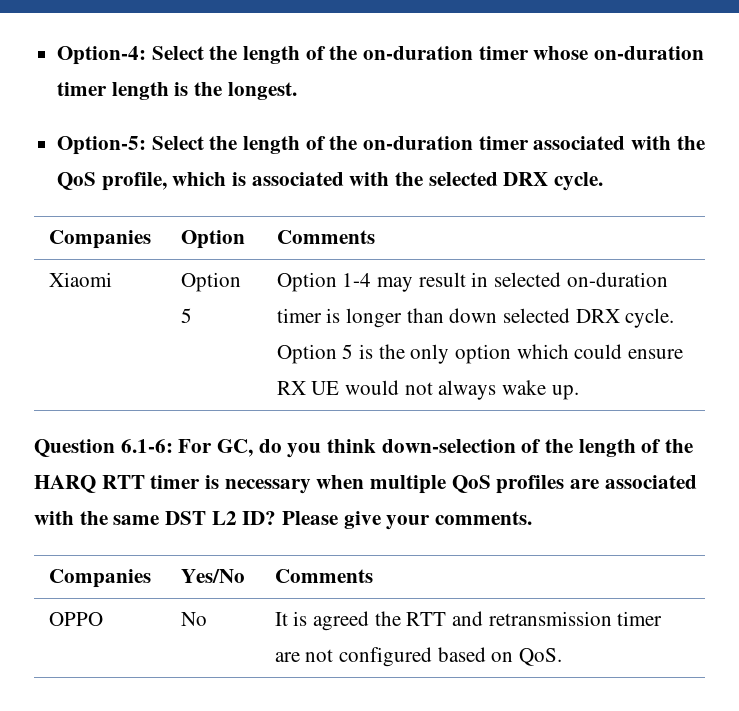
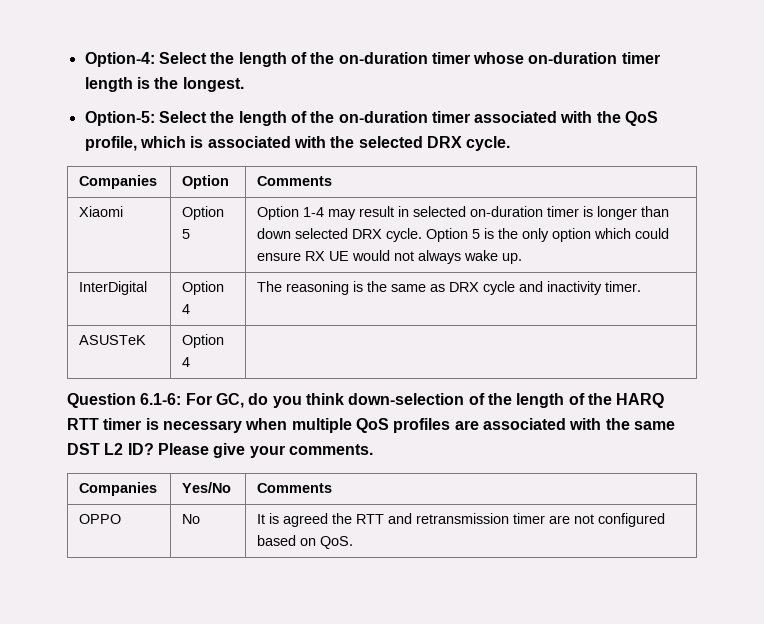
+ InterDigital | Option 4 | The reasoning is the same as DRX cycle and inactivity timer.
+ ASUSTeK | Option 4 |

